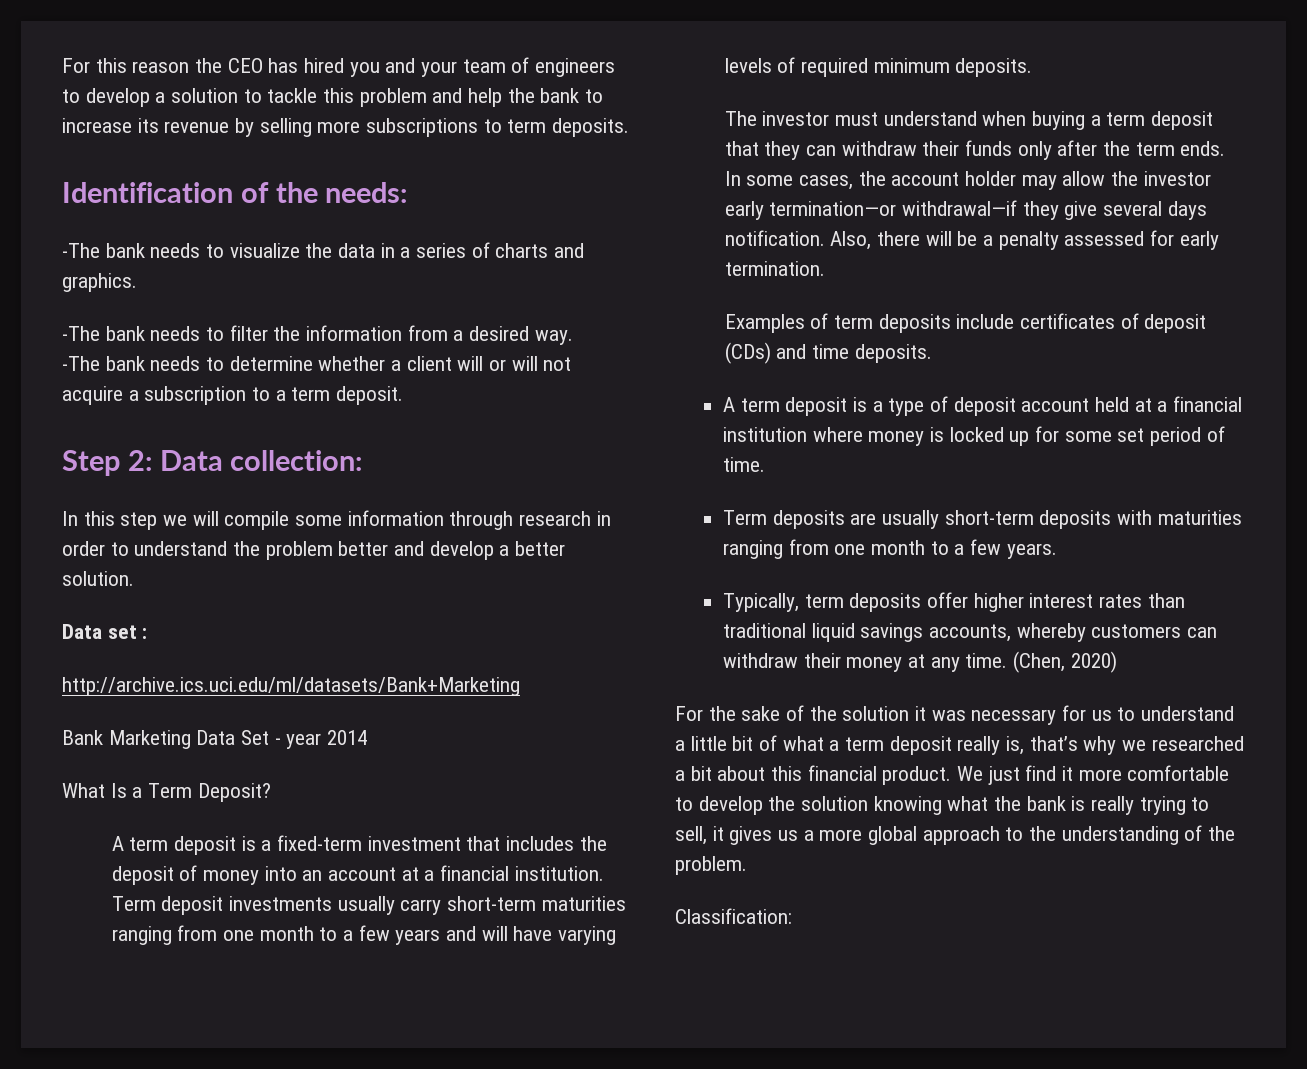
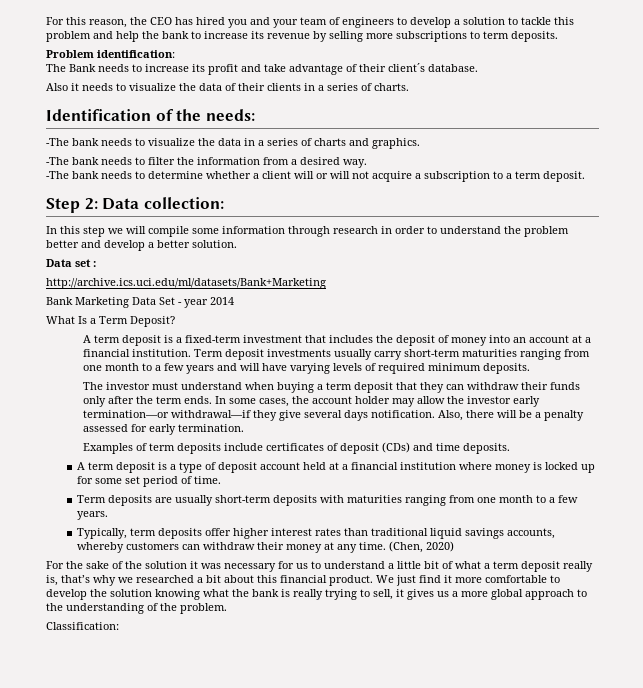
- For this reason the CEO has hired you and your team of engineers to develop a solution to tackle this problem and help the bank to increase its revenue by selling more subscriptions to term deposits.
+ For this reason, the CEO has hired you and your team of engineers to develop a solution to tackle this problem and help the bank to increase its revenue by selling more subscriptions to term deposits.
+ Problem identification:
+ The Bank needs to increase its profit and take advantage of their client´s database.
+ Also it needs to visualize the data of their clients in a series of charts.

